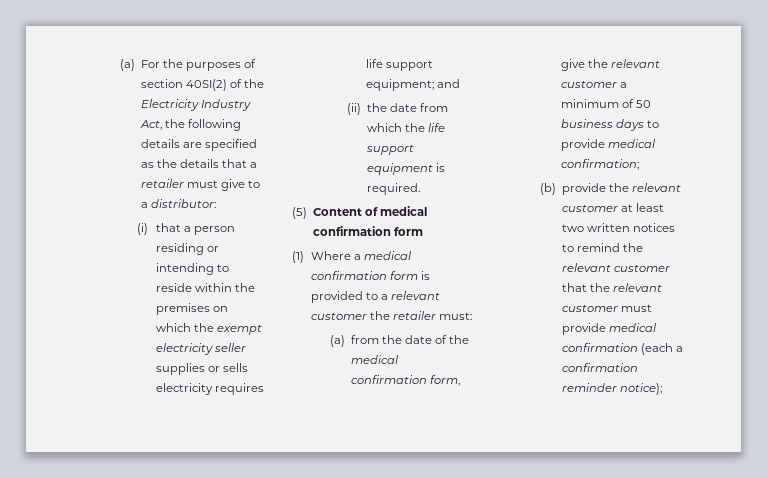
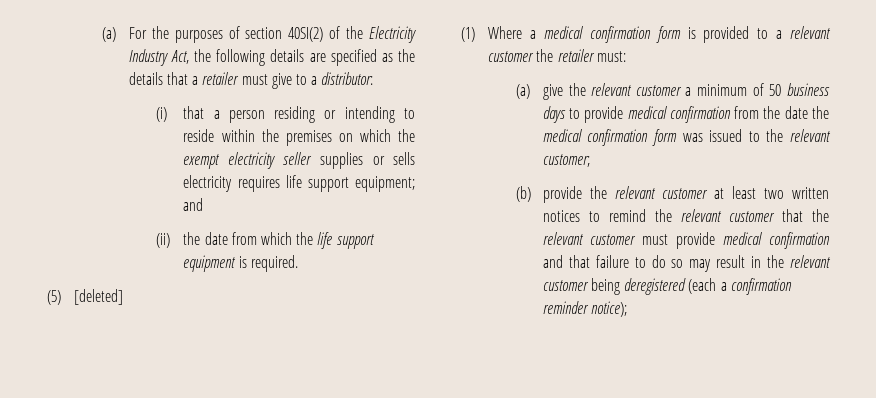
- (5) Content of medical confirmation form
+ (5) [deleted]
- (a) from the date of the medical confirmation form, give the relevant customer a minimum of 50 business days to provide medical confirmation;
+ (a) give the relevant customer a minimum of 50 business days to provide medical confirmation from the date the medical confirmation form was issued to the relevant customer;
- (b) provide the relevant customer at least two written notices to remind the relevant customer that the relevant customer must provide medical confirmation (each a confirmation reminder notice);
+ (b) provide the relevant customer at least two written notices to remind the relevant customer that the relevant customer must provide medical confirmation and that failure to do so may result in the relevant customer being deregistered (each a confirmation reminder notice);

